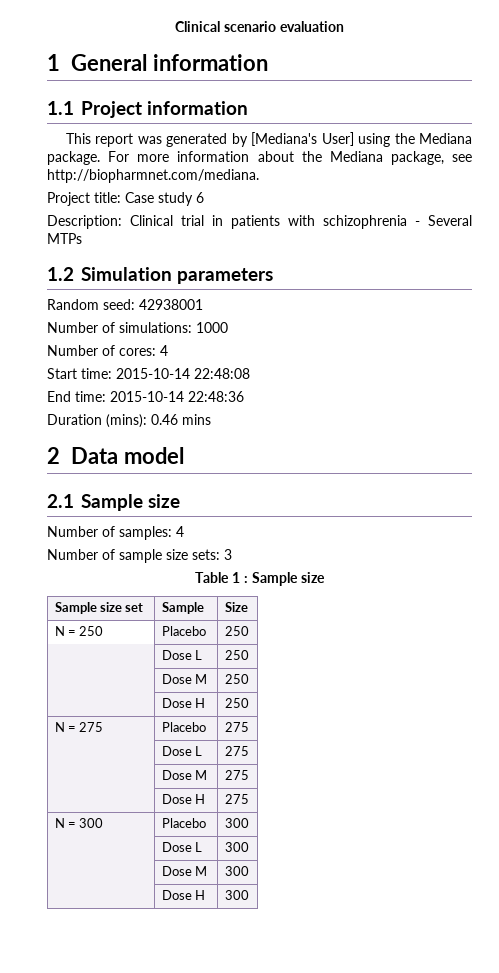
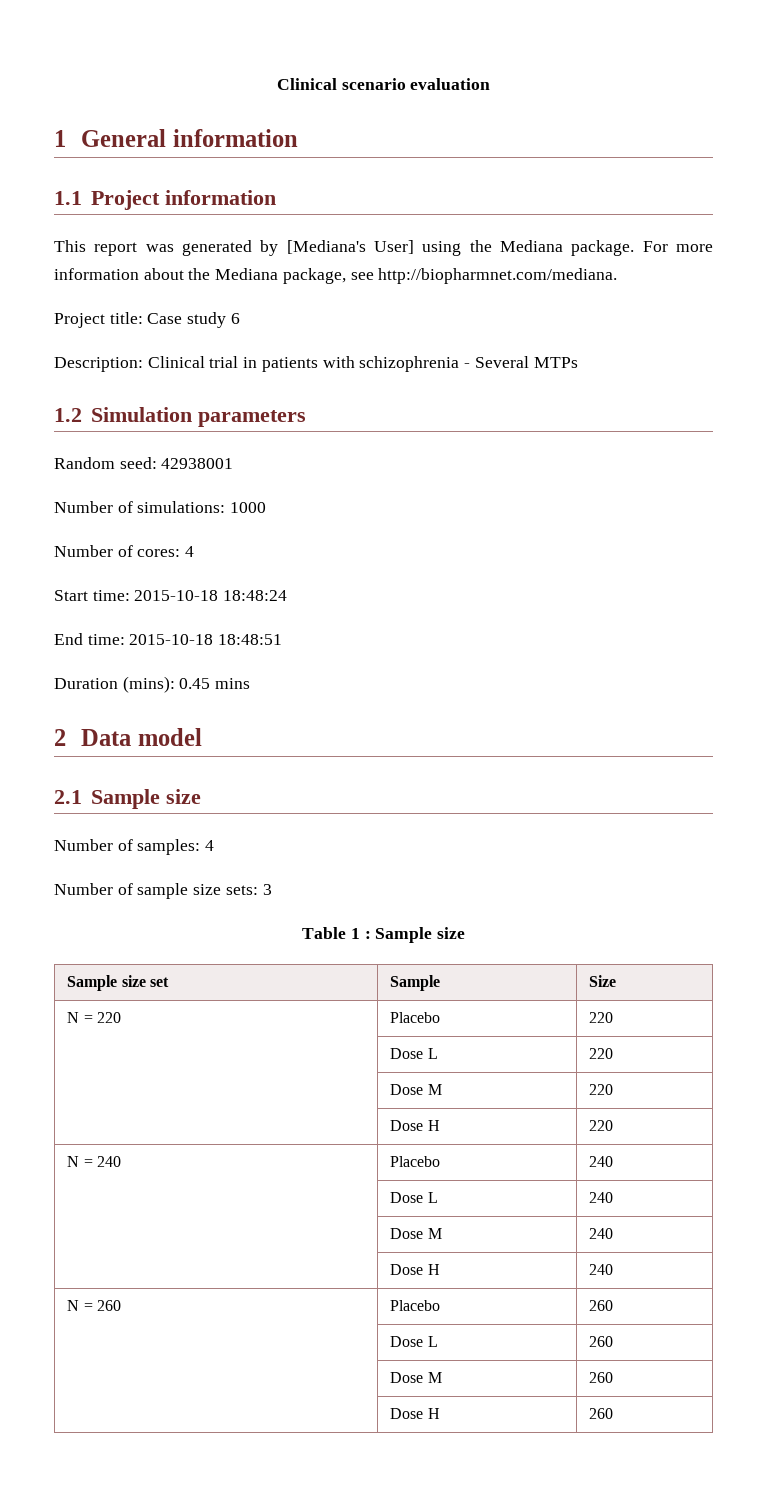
- Start time: 2015-10-14 22:48:08
+ Start time: 2015-10-18 18:48:24
- End time: 2015-10-14 22:48:36
+ End time: 2015-10-18 18:48:51
- Duration (mins): 0.46 mins
+ Duration (mins): 0.45 mins
- N = 250 | Placebo | 250
- | Dose L | 250
- | Dose M | 250
- | Dose H | 250
- N = 275 | Placebo | 275
- | Dose L | 275
- | Dose M | 275
- | Dose H | 275
- N = 300 | Placebo | 300
- | Dose L | 300
- | Dose M | 300
- | Dose H | 300
+ N = 220 | Placebo | 220
+ | Dose L | 220
+ | Dose M | 220
+ | Dose H | 220
+ N = 240 | Placebo | 240
+ | Dose L | 240
+ | Dose M | 240
+ | Dose H | 240
+ N = 260 | Placebo | 260
+ | Dose L | 260
+ | Dose M | 260
+ | Dose H | 260

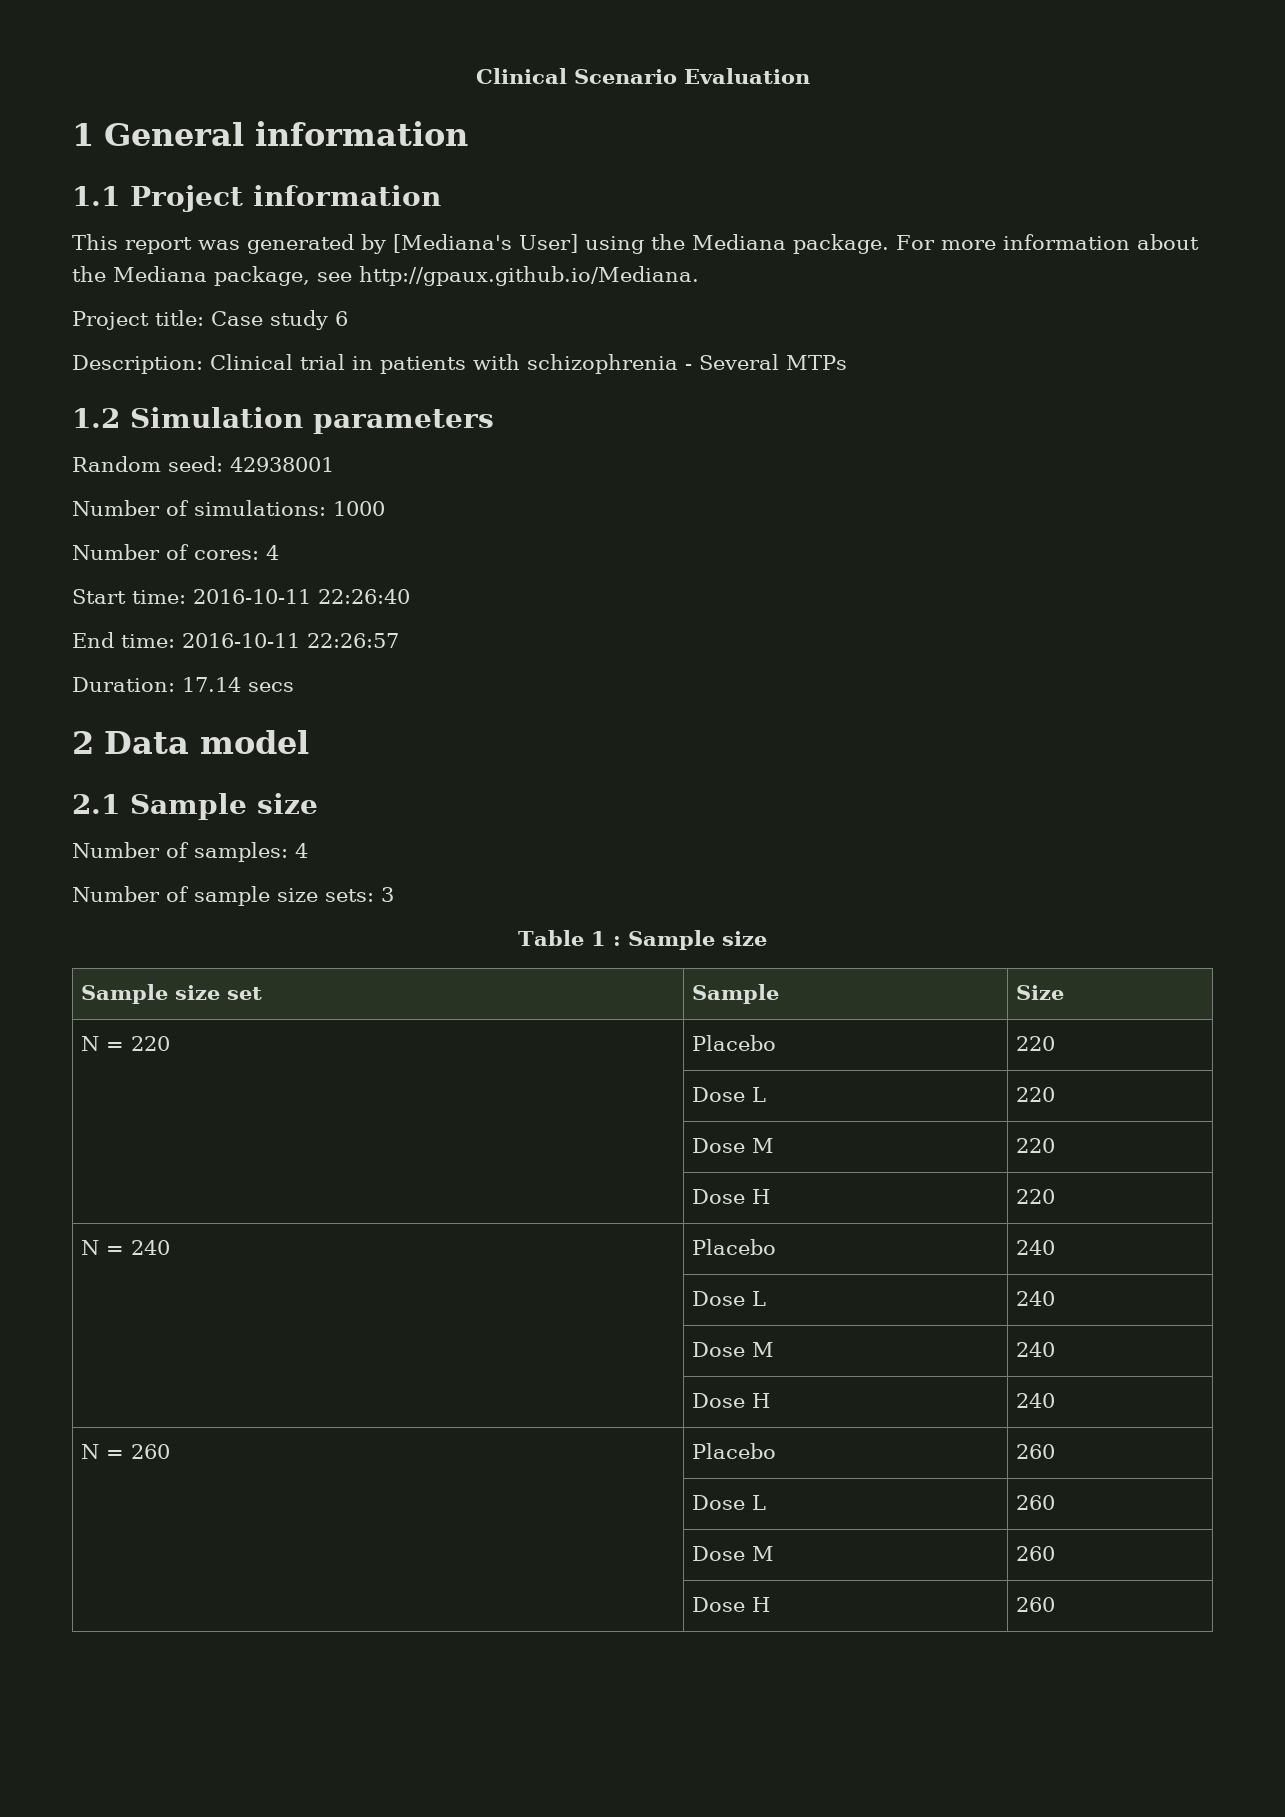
- Clinical scenario evaluation
+ Clinical Scenario Evaluation
- For more information about the Mediana package, see http://biopharmnet.com/mediana.
+ For more information about the Mediana package, see http://gpaux.github.io/Mediana.
- Start time: 2015-10-18 18:48:24
+ Start time: 2016-10-11 22:26:40
- End time: 2015-10-18 18:48:51
- Duration (mins): 0.45 mins
+ End time: 2016-10-11 22:26:57
+ Duration: 17.14 secs

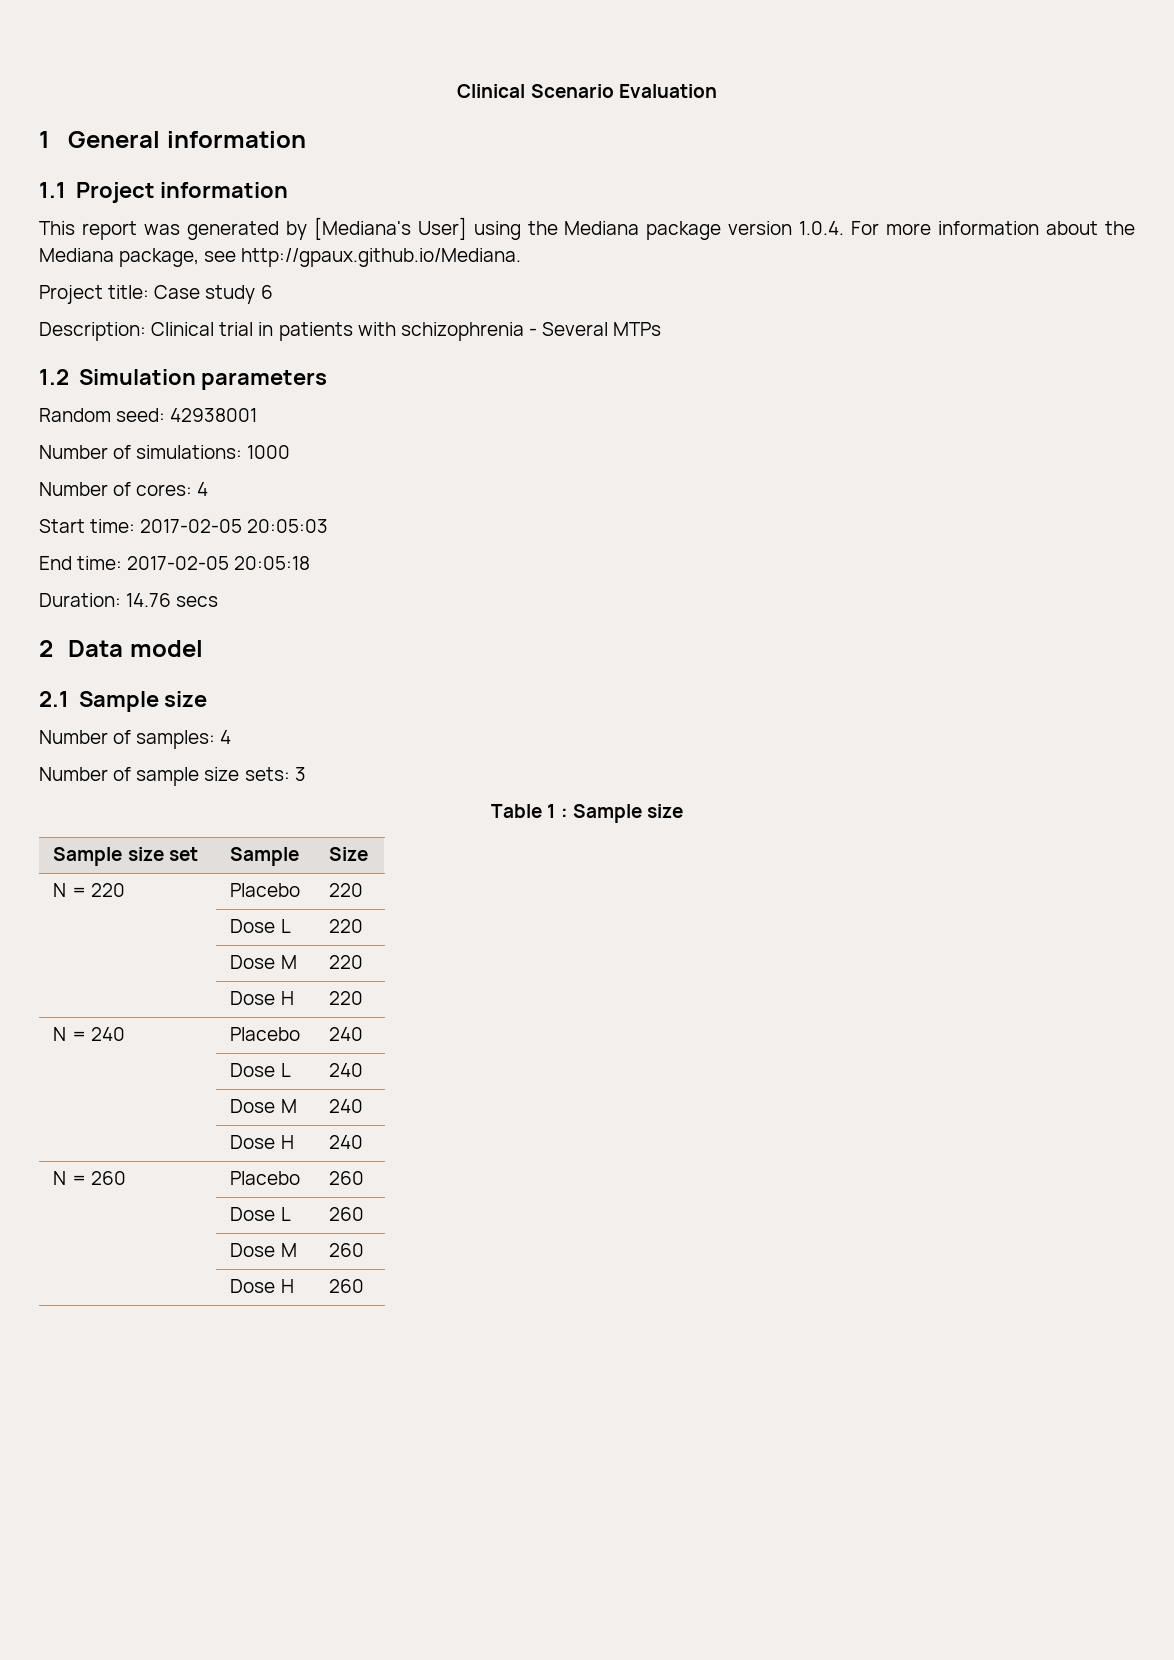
- This report was generated by [Mediana's User] using the Mediana package. For more information about the Mediana package, see http://gpaux.github.io/Mediana.
+ This report was generated by [Mediana's User] using the Mediana package version 1.0.4. For more information about the Mediana package, see http://gpaux.github.io/Mediana.
- Start time: 2016-10-11 22:26:40
+ Start time: 2017-02-05 20:05:03
- End time: 2016-10-11 22:26:57
+ End time: 2017-02-05 20:05:18
- Duration: 17.14 secs
+ Duration: 14.76 secs

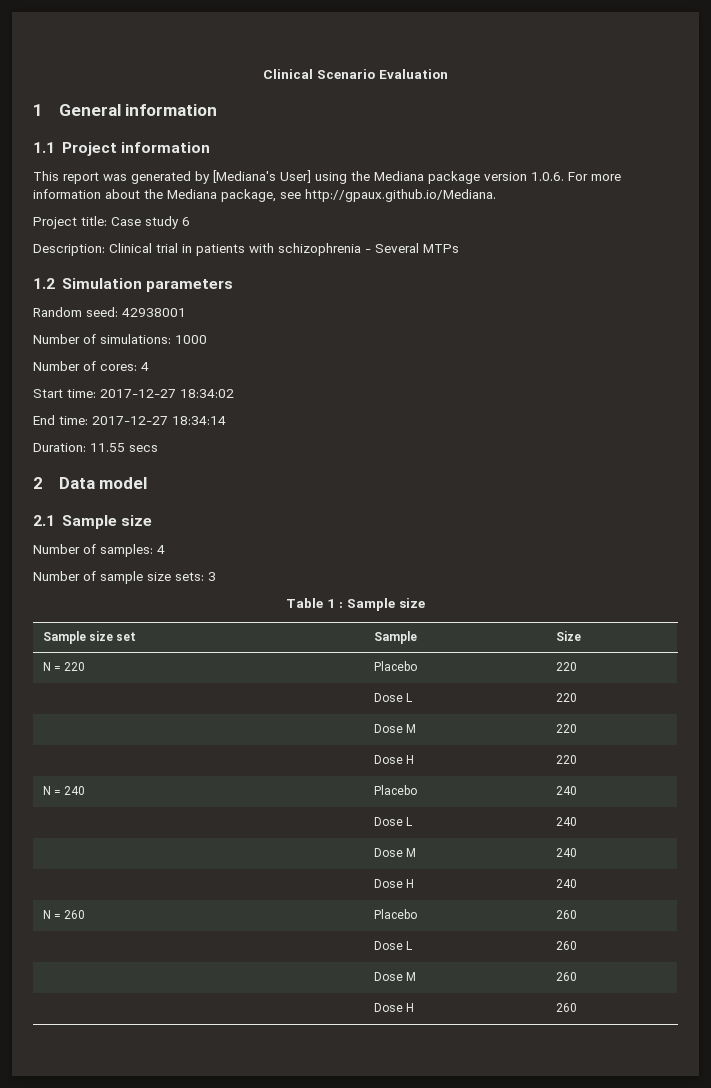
- This report was generated by [Mediana's User] using the Mediana package version 1.0.4. For more information about the Mediana package, see http://gpaux.github.io/Mediana.
+ This report was generated by [Mediana's User] using the Mediana package version 1.0.6. For more information about the Mediana package, see http://gpaux.github.io/Mediana.
- Start time: 2017-02-05 20:05:03
+ Start time: 2017-12-27 18:34:02
- End time: 2017-02-05 20:05:18
+ End time: 2017-12-27 18:34:14
- Duration: 14.76 secs
+ Duration: 11.55 secs

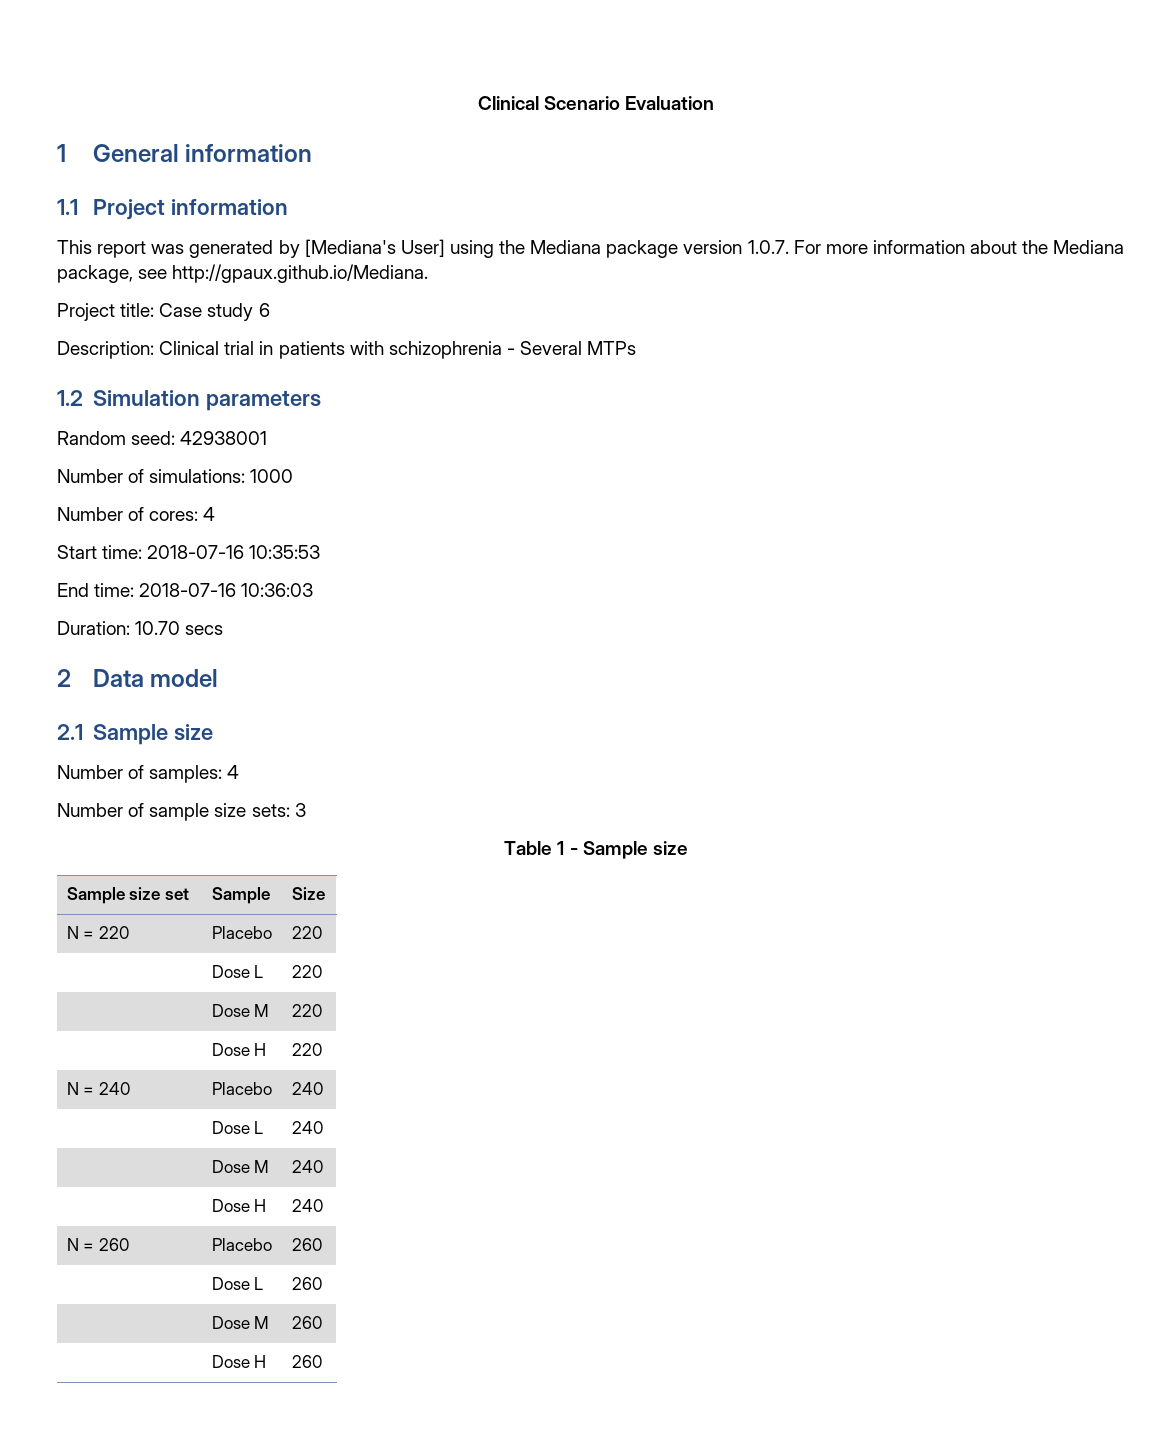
- This report was generated by [Mediana's User] using the Mediana package version 1.0.6. For more information about the Mediana package, see http://gpaux.github.io/Mediana.
+ This report was generated by [Mediana's User] using the Mediana package version 1.0.7. For more information about the Mediana package, see http://gpaux.github.io/Mediana.
- Start time: 2017-12-27 18:34:02
+ Start time: 2018-07-16 10:35:53
- End time: 2017-12-27 18:34:14
+ End time: 2018-07-16 10:36:03
- Duration: 11.55 secs
+ Duration: 10.70 secs
- Table 1 : Sample size
+ Table 1 - Sample size

